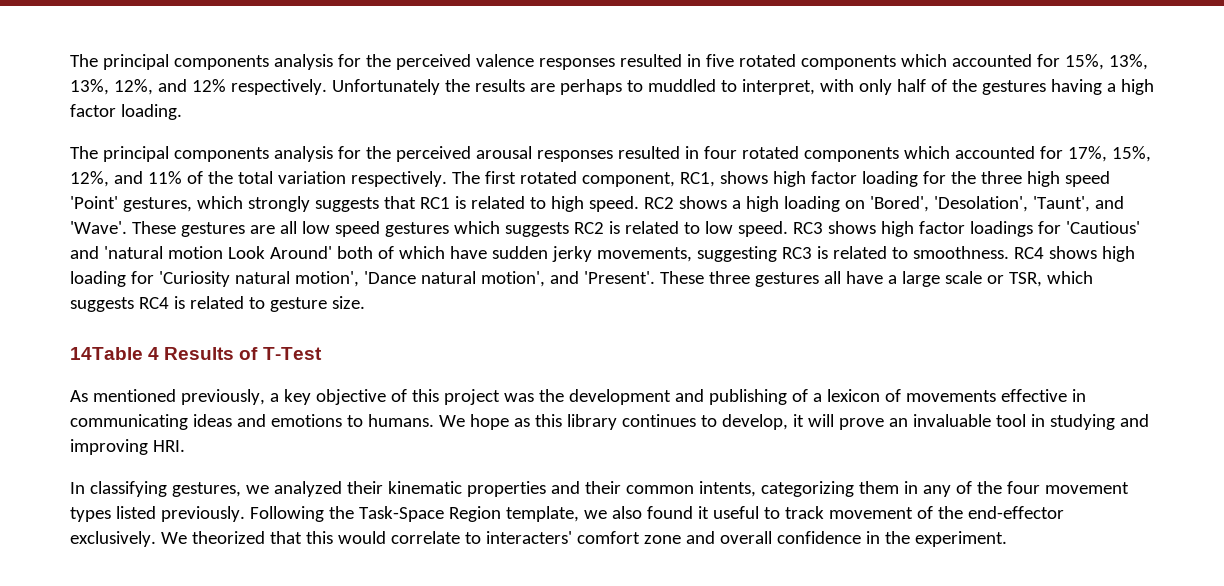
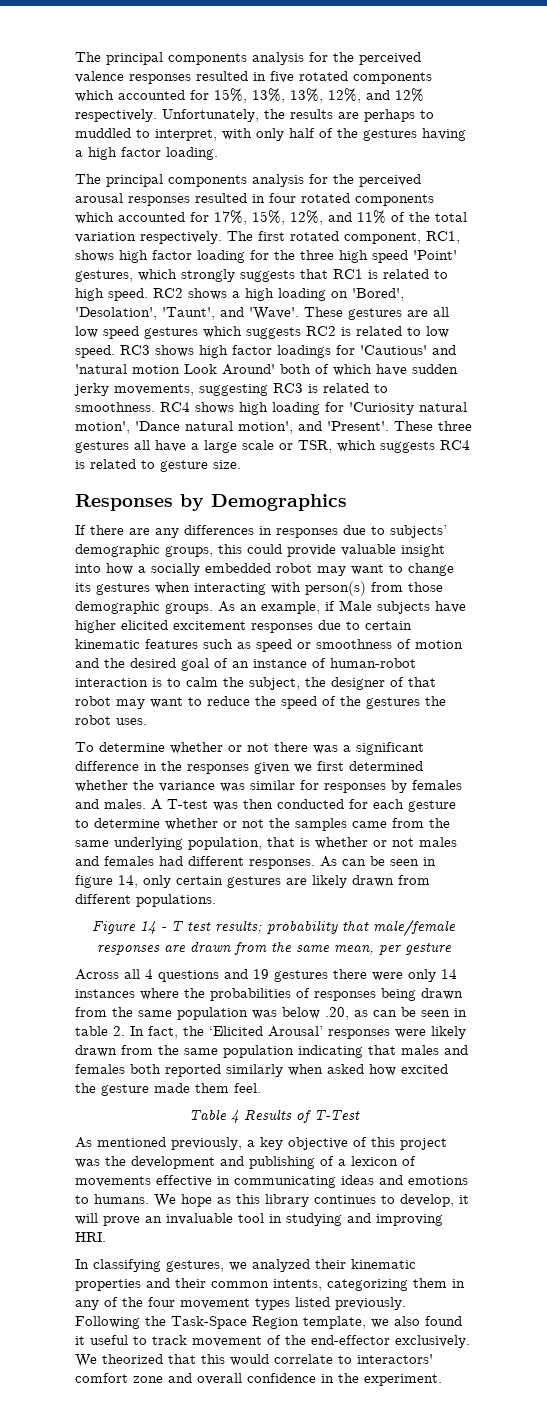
- Unfortunately the results are perhaps to muddled to interpret, with only half of the gestures having a high factor loading.
+ Unfortunately, the results are perhaps to muddled to interpret, with only half of the gestures having a high factor loading.
- 14Table 4 Results of T-Test
+ Responses by Demographics
+ If there are any differences in responses due to subjects’ demographic groups, this could provide valuable insight into how a socially embedded robot may want to change its gestures when interacting with person(s) from those demographic groups. As an example, if Male subjects have higher elicited excitement responses due to certain kinematic features such as speed or smoothness of motion and the desired goal of an instance of human-robot interaction is to calm the subject, the designer of that robot may want to reduce the speed of the gestures the robot uses.
+ To determine whether or not there was a significant difference in the responses given we first determined whether the variance was similar for responses by females and males. A T-test was then conducted for each gesture to determine whether or not the samples came from the same underlying population, that is whether or not males and females had different responses. As can be seen in figure 14, only certain gestures are likely drawn from different populations.
+ Figure 14 - T test results; probability that male/female responses are drawn from the same mean, per gesture
+ Across all 4 questions and 19 gestures there were only 14 instances where the probabilities of responses being drawn from the same population was below .20, as can be seen in table 2. In fact, the ‘Elicited Arousal’ responses were likely drawn from the same population indicating that males and females both reported similarly when asked how excited the gesture made them feel.
+ Table 4 Results of T-Test
- We theorized that this would correlate to interacters' comfort zone and overall confidence in the experiment.
+ We theorized that this would correlate to interactors' comfort zone and overall confidence in the experiment.

